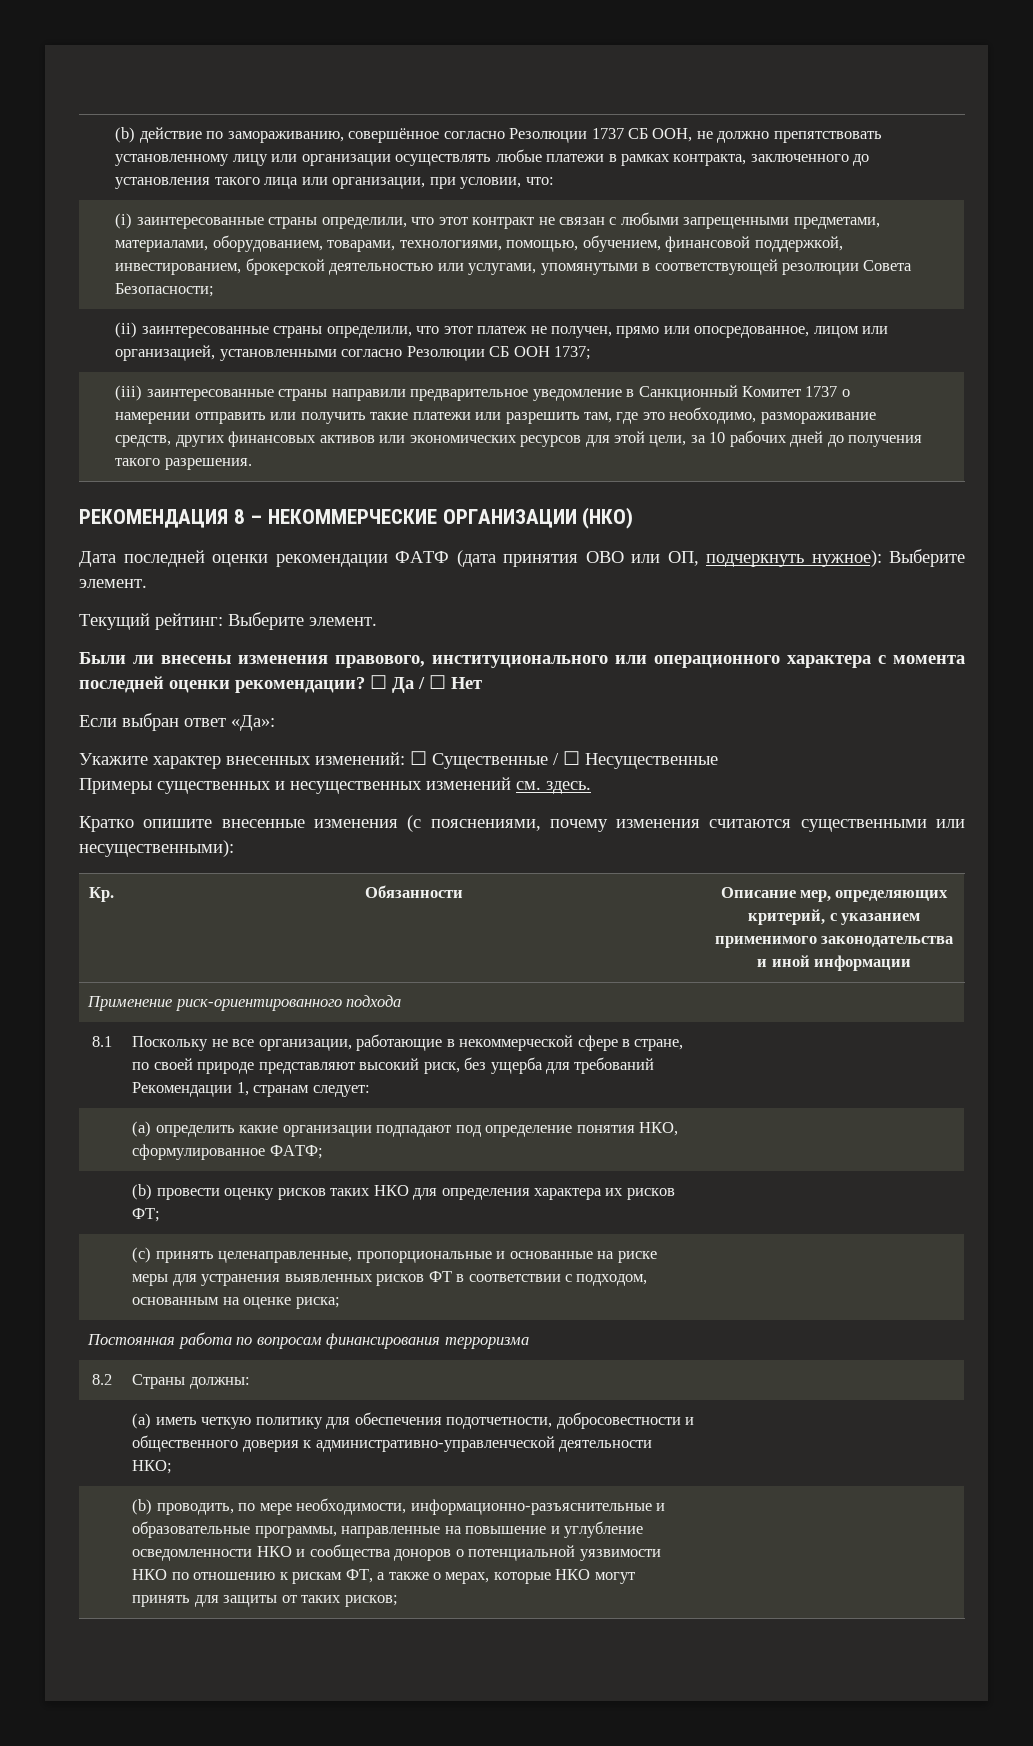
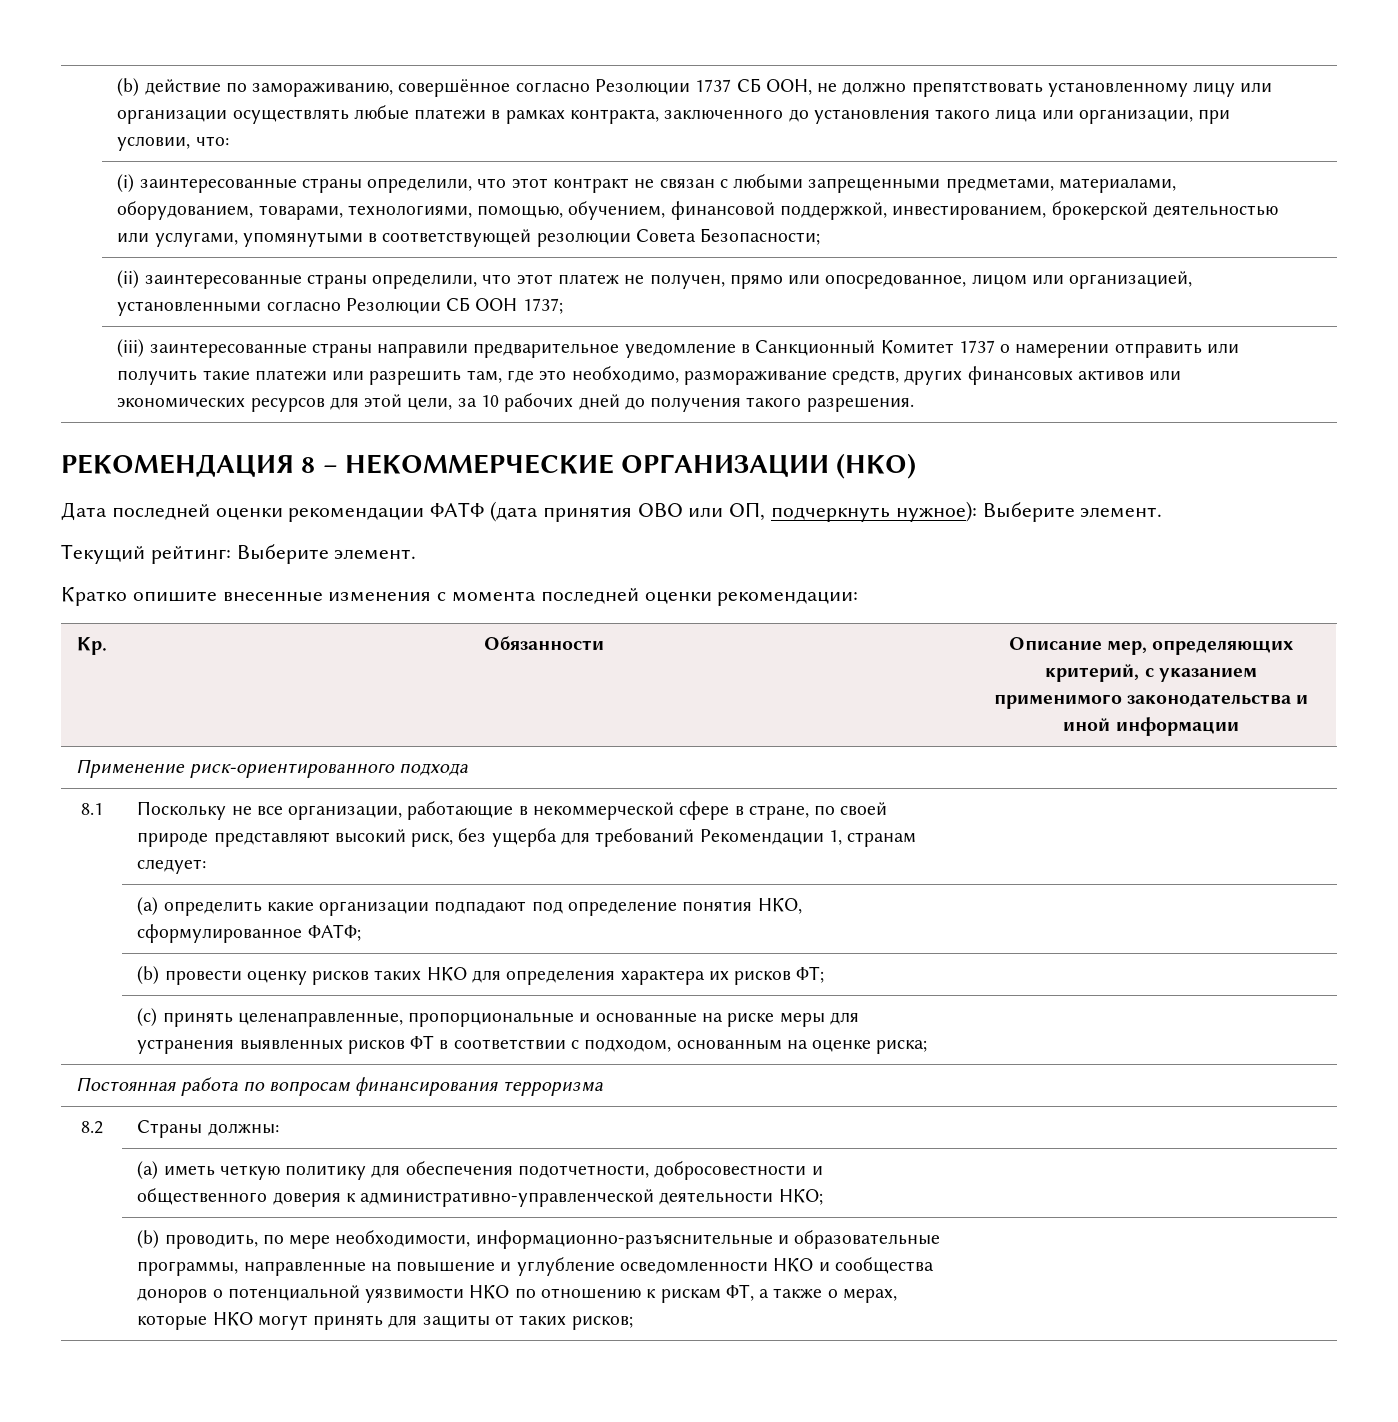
- Были ли внесены изменения правового, институционального или операционного характера с момента последней оценки рекомендации? ☐ Да / ☐ Нет
- Если выбран ответ «Да»:
- Укажите характер внесенных изменений: ☐ Существенные / ☐ Несущественные
- Примеры существенных и несущественных изменений см. здесь.
- Кратко опишите внесенные изменения (с пояснениями, почему изменения считаются существенными или несущественными):
+ Кратко опишите внесенные изменения с момента последней оценки рекомендации:

